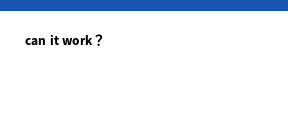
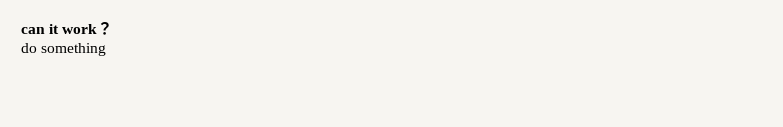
+ do something

